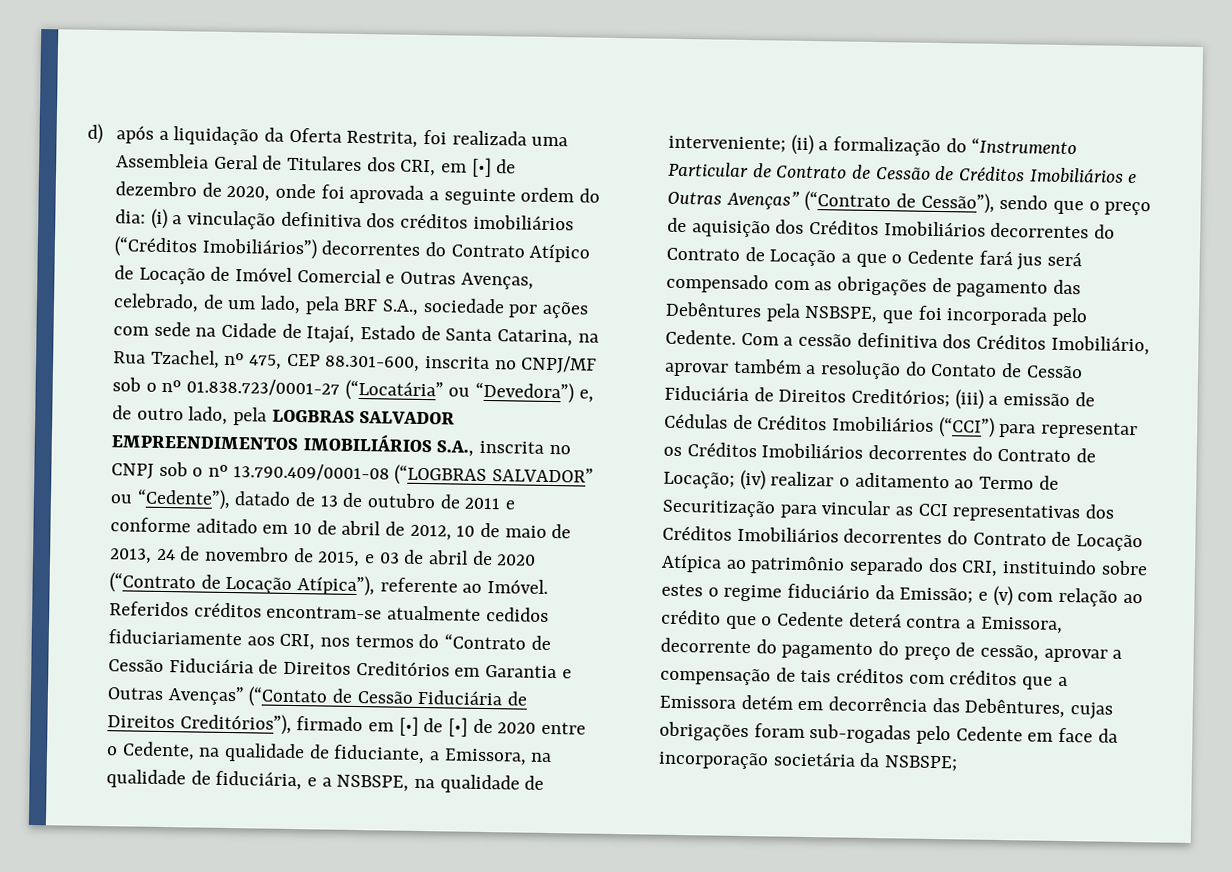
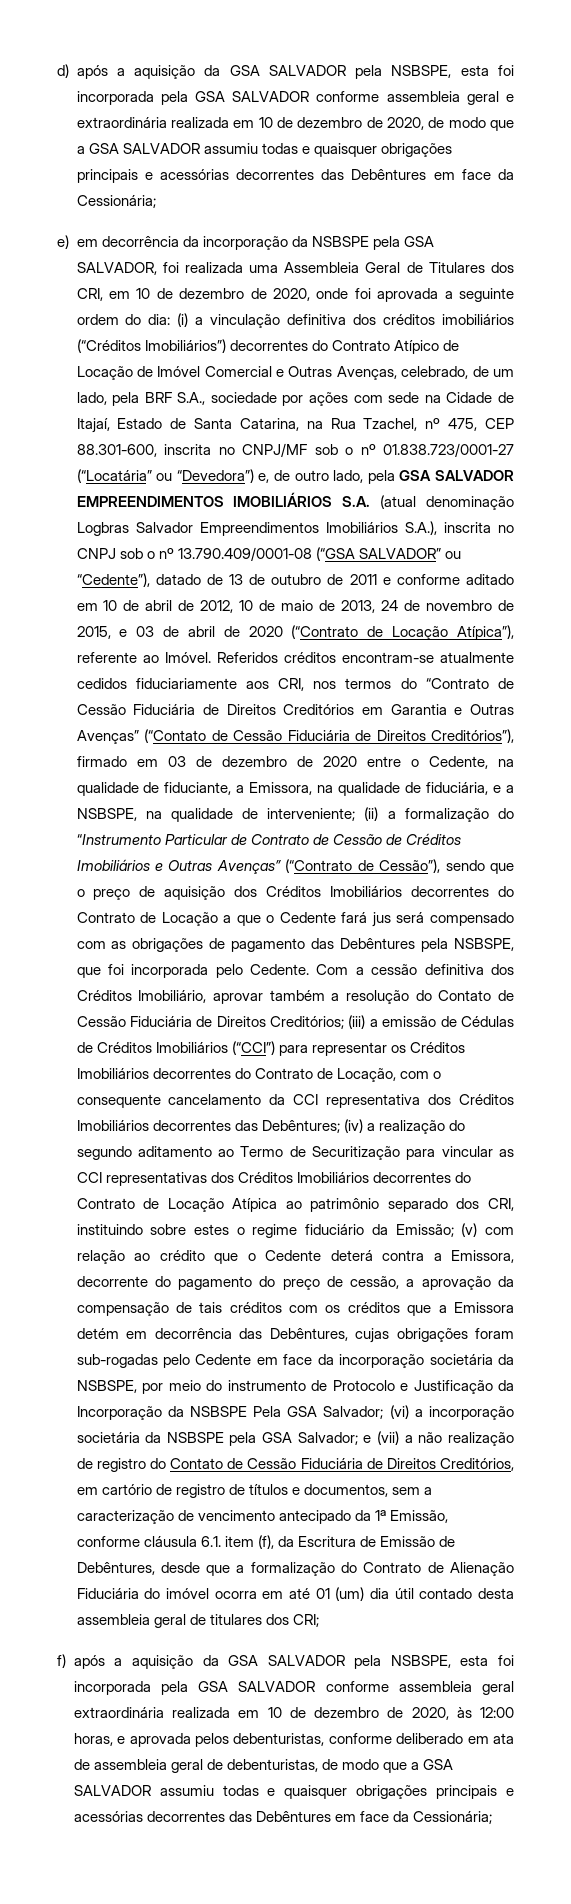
- d) após a liquidação da Oferta Restrita, foi realizada uma Assembleia Geral de Titulares dos CRI, em [•] de dezembro de 2020, onde foi aprovada a seguinte ordem do dia:
+ d) após a aquisição da GSA SALVADOR pela NSBSPE, esta foi incorporada pela GSA SALVADOR conforme assembleia geral e extraordinária realizada em 10 de dezembro de 2020, de modo que a GSA SALVADOR assumiu todas e quaisquer obrigações principais e acessórias decorrentes das Debêntures em face da Cessionária;
+ e) em decorrência da incorporação da NSBSPE pela GSA SALVADOR, foi realizada uma Assembleia Geral de Titulares dos CRI, em 10 de dezembro de 2020, onde foi aprovada a seguinte ordem do dia:
- (i) a vinculação definitiva dos créditos imobiliários (“Créditos Imobiliários”) decorrentes do Contrato Atípico de Locação de Imóvel Comercial e Outras Avenças, celebrado, de um lado, pela BRF S.A., sociedade por ações com sede na Cidade de Itajaí, Estado de Santa Catarina, na Rua Tzachel, nº 475, CEP 88.301-600, inscrita no CNPJ/MF sob o nº 01.838.723/0001-27 (“Locatária” ou “Devedora”) e, de outro lado, pela LOGBRAS SALVADOR EMPREENDIMENTOS IMOBILIÁRIOS S.A., inscrita no CNPJ sob o nº 13.790.409/0001-08 (“LOGBRAS SALVADOR” ou “Cedente”), datado de 13 de outubro de 2011 e conforme aditado em 10 de abril de 2012, 10 de maio de 2013, 24 de novembro de 2015, e 03 de abril de 2020 (“Contrato de Locação Atípica”), referente ao Imóvel.
+ (i) a vinculação definitiva dos créditos imobiliários (“Créditos Imobiliários”) decorrentes do Contrato Atípico de Locação de Imóvel Comercial e Outras Avenças, celebrado, de um lado, pela BRF S.A., sociedade por ações com sede na Cidade de Itajaí, Estado de Santa Catarina, na Rua Tzachel, nº 475, CEP 88.301-600, inscrita no CNPJ/MF sob o nº 01.838.723/0001-27 (“Locatária” ou “Devedora”) e, de outro lado, pela GSA SALVADOR EMPREENDIMENTOS IMOBILIÁRIOS S.A. (atual denominação Logbras Salvador Empreendimentos Imobiliários S.A.), inscrita no CNPJ sob o nº 13.790.409/0001-08 (“GSA SALVADOR” ou “Cedente”), datado de 13 de outubro de 2011 e conforme aditado em 10 de abril de 2012, 10 de maio de 2013, 24 de novembro de 2015, e 03 de abril de 2020 (“Contrato de Locação Atípica”), referente ao Imóvel.
- Referidos créditos encontram-se atualmente cedidos fiduciariamente aos CRI, nos termos do “Contrato de Cessão Fiduciária de Direitos Creditórios em Garantia e Outras Avenças” (“Contato de Cessão Fiduciária de Direitos Creditórios”), firmado em [•] de [•] de 2020 entre o Cedente, na qualidade de fiduciante, a Emissora, na qualidade de fiduciária, e a NSBSPE, na qualidade de interveniente;
+ Referidos créditos encontram-se atualmente cedidos fiduciariamente aos CRI, nos termos do “Contrato de Cessão Fiduciária de Direitos Creditórios em Garantia e Outras Avenças” (“Contato de Cessão Fiduciária de Direitos Creditórios”), firmado em 03 de dezembro de 2020 entre o Cedente, na qualidade de fiduciante, a Emissora, na qualidade de fiduciária, e a NSBSPE, na qualidade de interveniente;
- (iii) a emissão de Cédulas de Créditos Imobiliários (“CCI”) para representar os Créditos Imobiliários decorrentes do Contrato de Locação; (iv) realizar o aditamento ao Termo de Securitização para vincular as CCI representativas dos Créditos Imobiliários decorrentes do Contrato de Locação Atípica ao patrimônio separado dos CRI, instituindo sobre estes o regime fiduciário da Emissão;
+ (iii) a emissão de Cédulas de Créditos Imobiliários (“CCI”) para representar os Créditos Imobiliários decorrentes do Contrato de Locação, com o consequente cancelamento da CCI representativa dos Créditos Imobiliários decorrentes das Debêntures; (iv) a realização do segundo aditamento ao Termo de Securitização para vincular as CCI representativas dos Créditos Imobiliários decorrentes do Contrato de Locação Atípica ao patrimônio separado dos CRI, instituindo sobre estes o regime fiduciário da Emissão;
- e (v) com relação ao crédito que o Cedente deterá contra a Emissora, decorrente do pagamento do preço de cessão, aprovar a compensação de tais créditos com créditos que a Emissora detém em decorrência das Debêntures, cujas obrigações foram sub-rogadas pelo Cedente em face da incorporação societária da NSBSPE;
+ (v) com relação ao crédito que o Cedente deterá contra a Emissora, decorrente do pagamento do preço de cessão, a aprovação da compensação de tais créditos com os créditos que a Emissora detém em decorrência das Debêntures, cujas obrigações foram sub-rogadas pelo Cedente em face da incorporação societária da NSBSPE, por meio do instrumento de Protocolo e Justificação da Incorporação da NSBSPE Pela GSA Salvador; (vi) a incorporação societária da NSBSPE pela GSA Salvador; e (vii) a não realização de registro do Contato de Cessão Fiduciária de Direitos Creditórios, em cartório de registro de títulos e documentos, sem a caracterização de vencimento antecipado da 1ª Emissão, conforme cláusula 6.1. item (f), da Escritura de Emissão de Debêntures, desde que a formalização do Contrato de Alienação Fiduciária do imóvel ocorra em até 01 (um) dia útil contado desta assembleia geral de titulares dos CRI;
+ f) após a aquisição da GSA SALVADOR pela NSBSPE, esta foi incorporada pela GSA SALVADOR conforme assembleia geral extraordinária realizada em 10 de dezembro de 2020, às 12:00 horas, e aprovada pelos debenturistas, conforme deliberado em ata de assembleia geral de debenturistas, de modo que a GSA SALVADOR assumiu todas e quaisquer obrigações principais e acessórias decorrentes das Debêntures em face da Cessionária;

